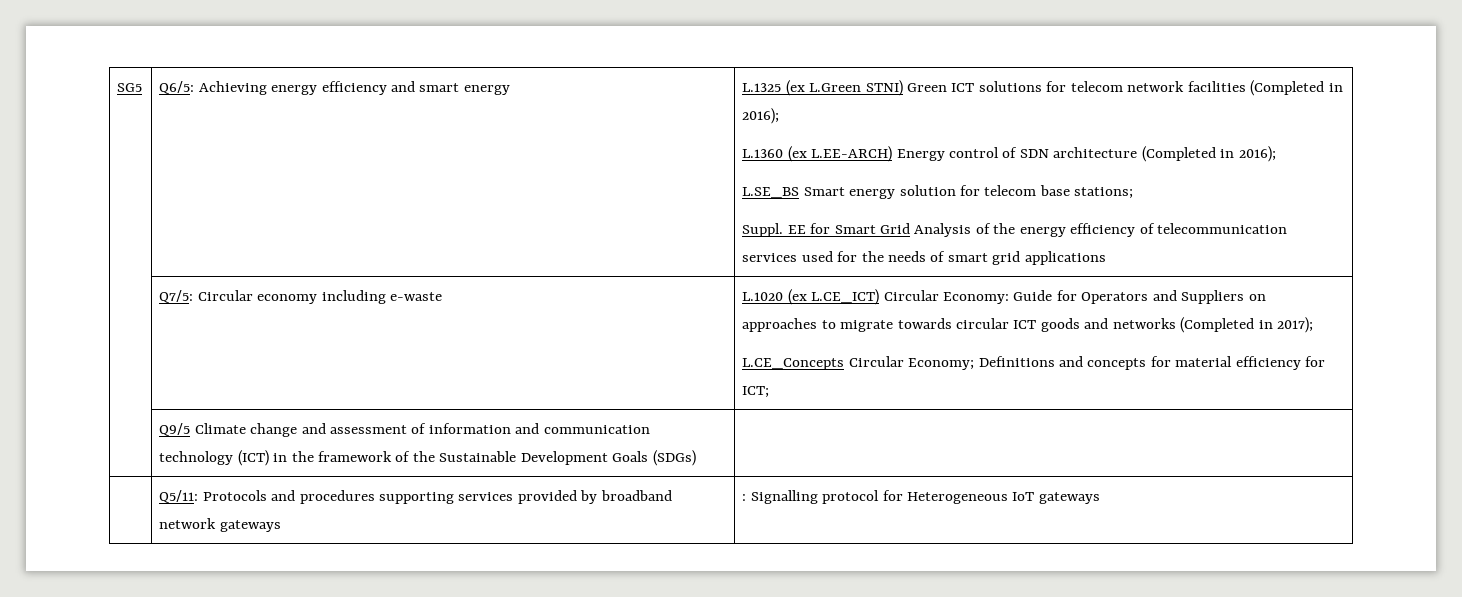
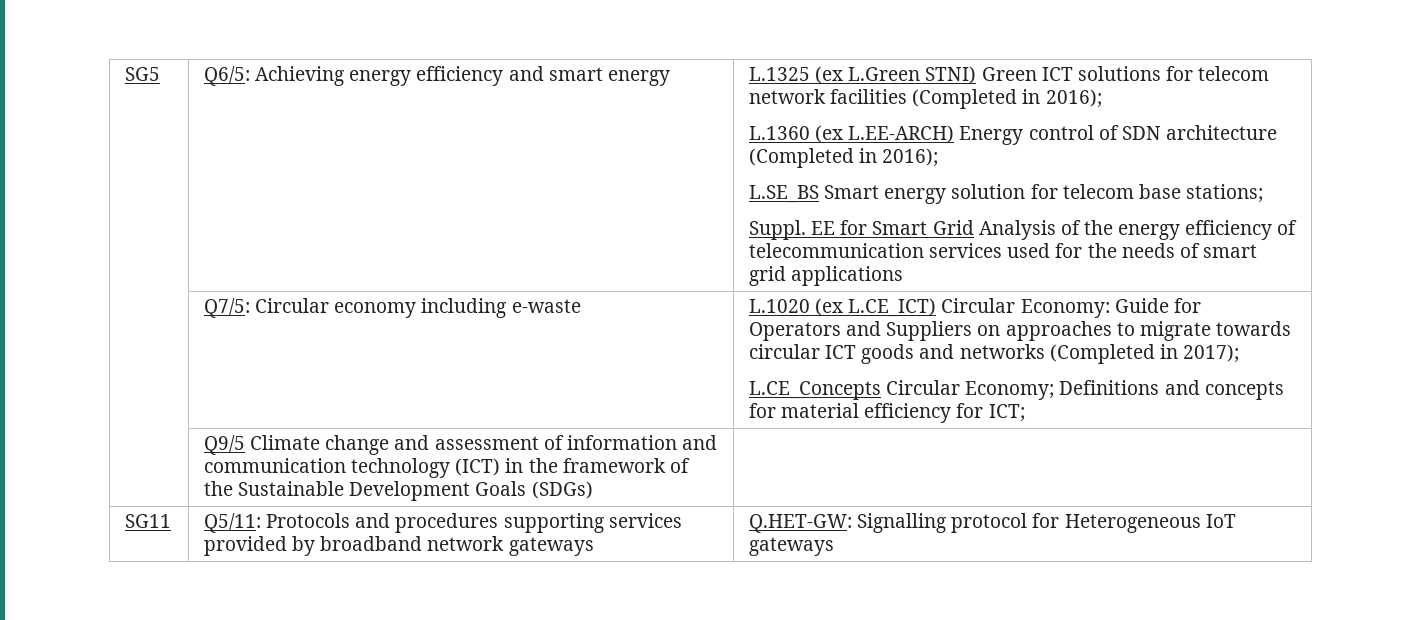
- | Q5/11: Protocols and procedures supporting services provided by broadband network gateways | : Signalling protocol for Heterogeneous IoT gateways
+ SG11 | Q5/11: Protocols and procedures supporting services provided by broadband network gateways | Q.HET-GW: Signalling protocol for Heterogeneous IoT gateways

